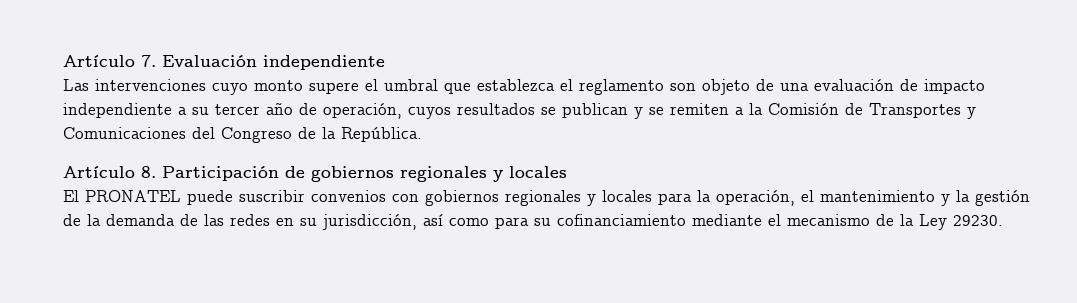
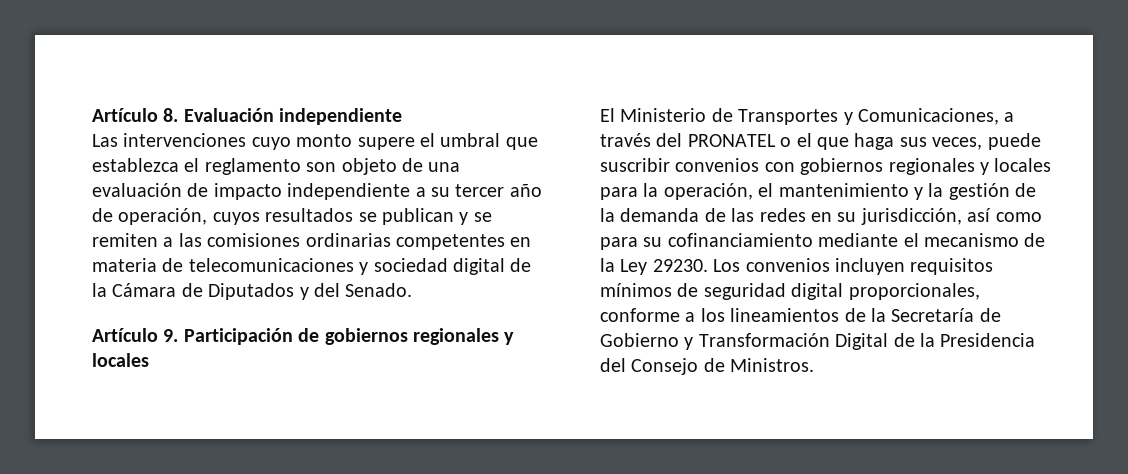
- Artículo 7. Evaluación independiente
+ Artículo 8. Evaluación independiente
- Las intervenciones cuyo monto supere el umbral que establezca el reglamento son objeto de una evaluación de impacto independiente a su tercer año de operación, cuyos resultados se publican y se remiten a la Comisión de Transportes y Comunicaciones del Congreso de la República.
- Artículo 8. Participación de gobiernos regionales y locales
+ Las intervenciones cuyo monto supere el umbral que establezca el reglamento son objeto de una evaluación de impacto independiente a su tercer año de operación, cuyos resultados se publican y se remiten a las comisiones ordinarias competentes en materia de telecomunicaciones y sociedad digital de la Cámara de Diputados y del Senado.
+ Artículo 9. Participación de gobiernos regionales y locales
- El PRONATEL puede suscribir convenios con gobiernos regionales y locales para la operación, el mantenimiento y la gestión de la demanda de las redes en su jurisdicción, así como para su cofinanciamiento mediante el mecanismo de la Ley 29230.
+ El Ministerio de Transportes y Comunicaciones, a través del PRONATEL o el que haga sus veces, puede suscribir convenios con gobiernos regionales y locales para la operación, el mantenimiento y la gestión de la demanda de las redes en su jurisdicción, así como para su cofinanciamiento mediante el mecanismo de la Ley 29230.
+ Los convenios incluyen requisitos mínimos de seguridad digital proporcionales, conforme a los lineamientos de la Secretaría de Gobierno y Transformación Digital de la Presidencia del Consejo de Ministros.

